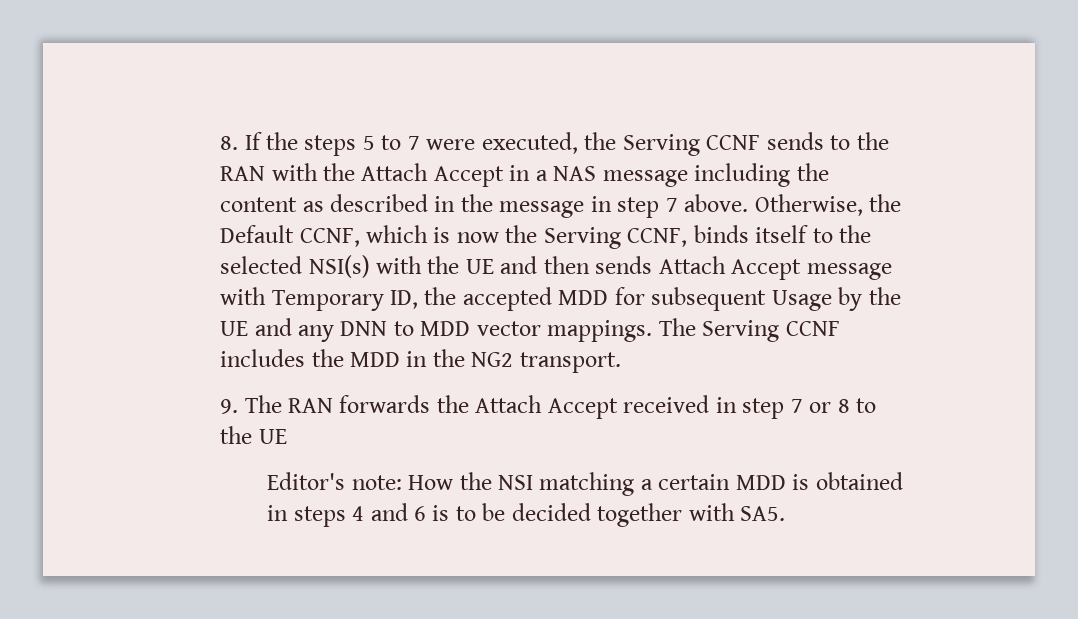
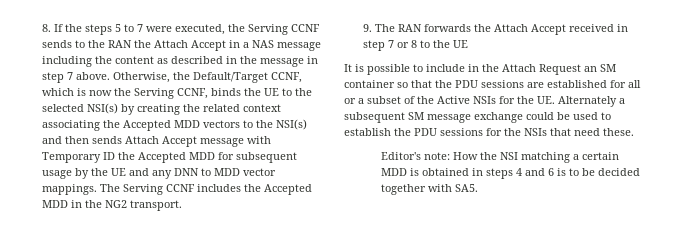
- 8. If the steps 5 to 7 were executed, the Serving CCNF sends to the RAN with the Attach Accept in a NAS message including the content as described in the message in step 7 above.
+ 8. If the steps 5 to 7 were executed, the Serving CCNF sends to the RAN the Attach Accept in a NAS message including the content as described in the message in step 7 above.
- Otherwise, the Default CCNF, which is now the Serving CCNF, binds itself to the selected NSI(s) with the UE and then sends Attach Accept message with Temporary ID, the accepted MDD for subsequent Usage by the UE and any DNN to MDD vector mappings.
+ Otherwise, the Default/Target CCNF, which is now the Serving CCNF, binds the UE to the selected NSI(s) by creating the related context associating the Accepted MDD vectors to the NSI(s) and then sends Attach Accept message with Temporary ID the Accepted MDD for subsequent usage by the UE and any DNN to MDD vector mappings.
- The Serving CCNF includes the MDD in the NG2 transport.
+ The Serving CCNF includes the Accepted MDD in the NG2 transport.
+ It is possible to include in the Attach Request an SM container so that the PDU sessions are established for all or a subset of the Active NSIs for the UE. Alternately a subsequent SM message exchange could be used to establish the PDU sessions for the NSIs that need these.

